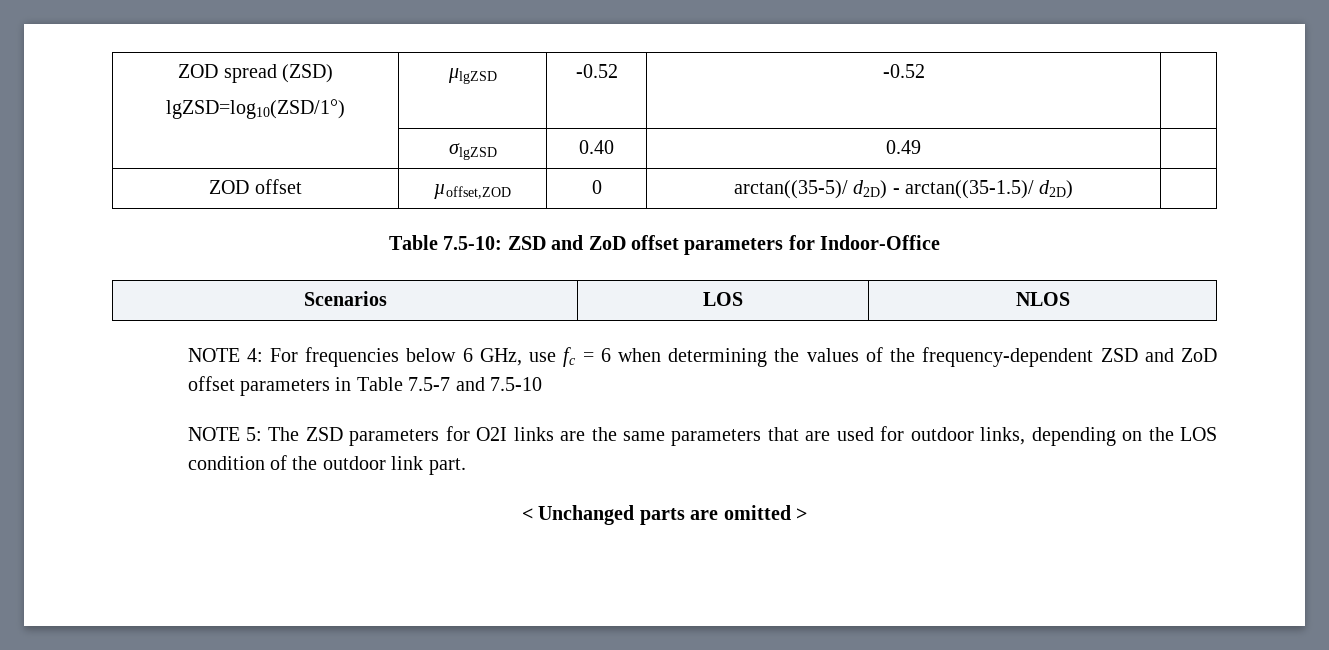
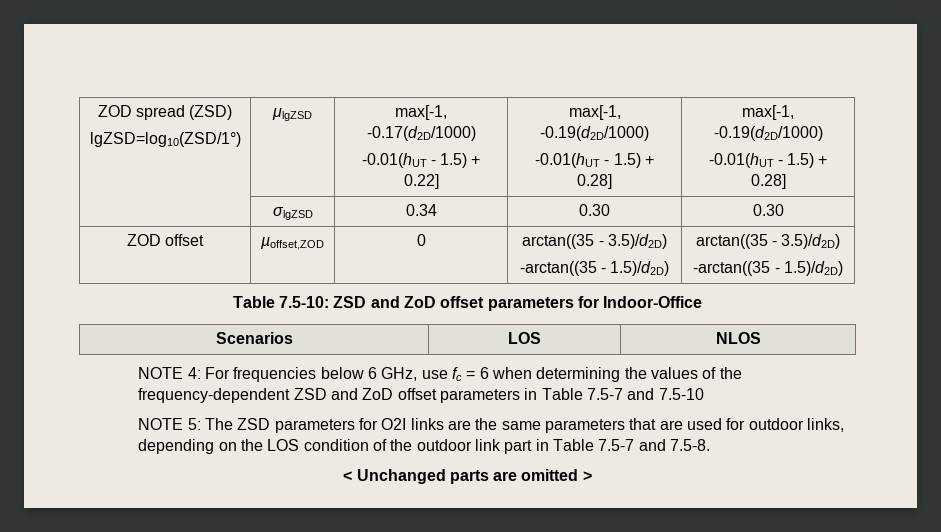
  ZOD spread (ZSD)
- lgZSD=log10(ZSD/1°) | μlgZSD | -0.52 | -0.52 |
- | σlgZSD | 0.40 | 0.49 |
- ZOD offset | µoffset,ZOD | 0 | arctan((35-5)/ d2D) - arctan((35-1.5)/ d2D) |
+ lgZSD=log10(ZSD/1°) | μlgZSD | max[-1, -0.17(d2D/1000)
+ -0.01(hUT - 1.5) + 0.22] | max[-1, -0.19(d2D/1000)
+ -0.01(hUT - 1.5) + 0.28] | max[-1, -0.19(d2D/1000)
+ -0.01(hUT - 1.5) + 0.28]
+ | σlgZSD | 0.34 | 0.30 | 0.30
+ ZOD offset | µoffset,ZOD | 0 | arctan((35 - 3.5)/d2D)
+ -arctan((35 - 1.5)/d2D) | arctan((35 - 3.5)/d2D)
+ -arctan((35 - 1.5)/d2D)
- NOTE 5: The ZSD parameters for O2I links are the same parameters that are used for outdoor links, depending on the LOS condition of the outdoor link part.
+ NOTE 5: The ZSD parameters for O2I links are the same parameters that are used for outdoor links, depending on the LOS condition of the outdoor link part in Table 7.5-7 and 7.5-8.

